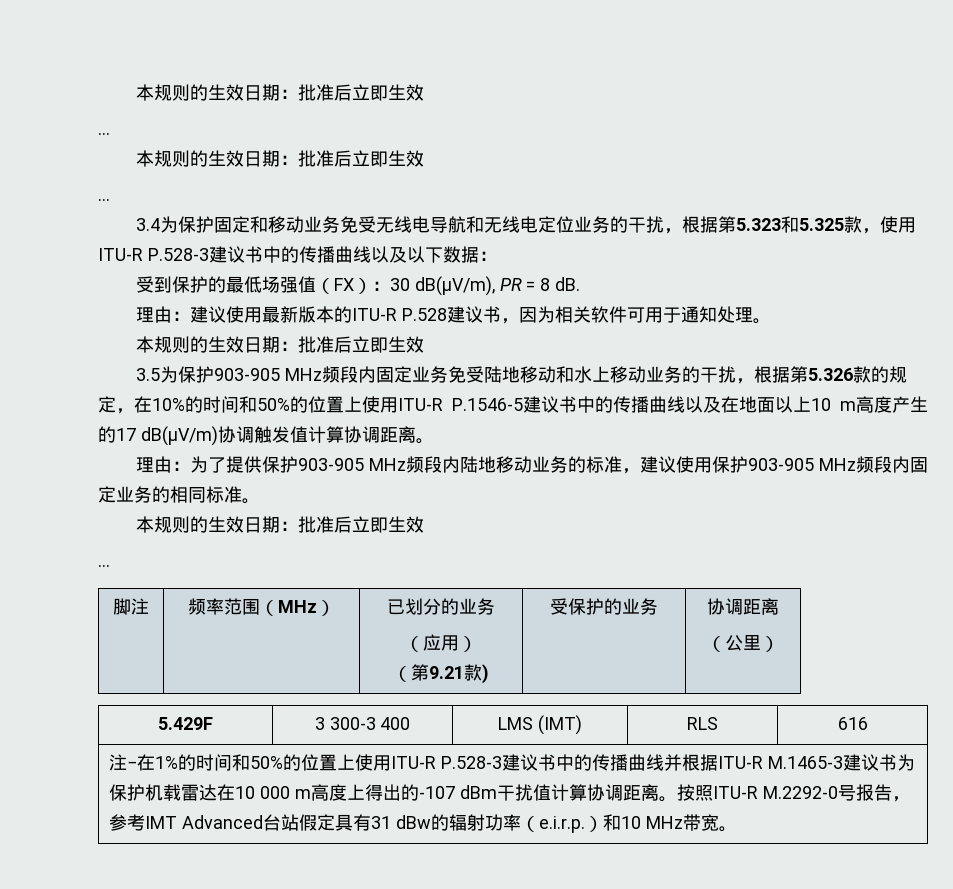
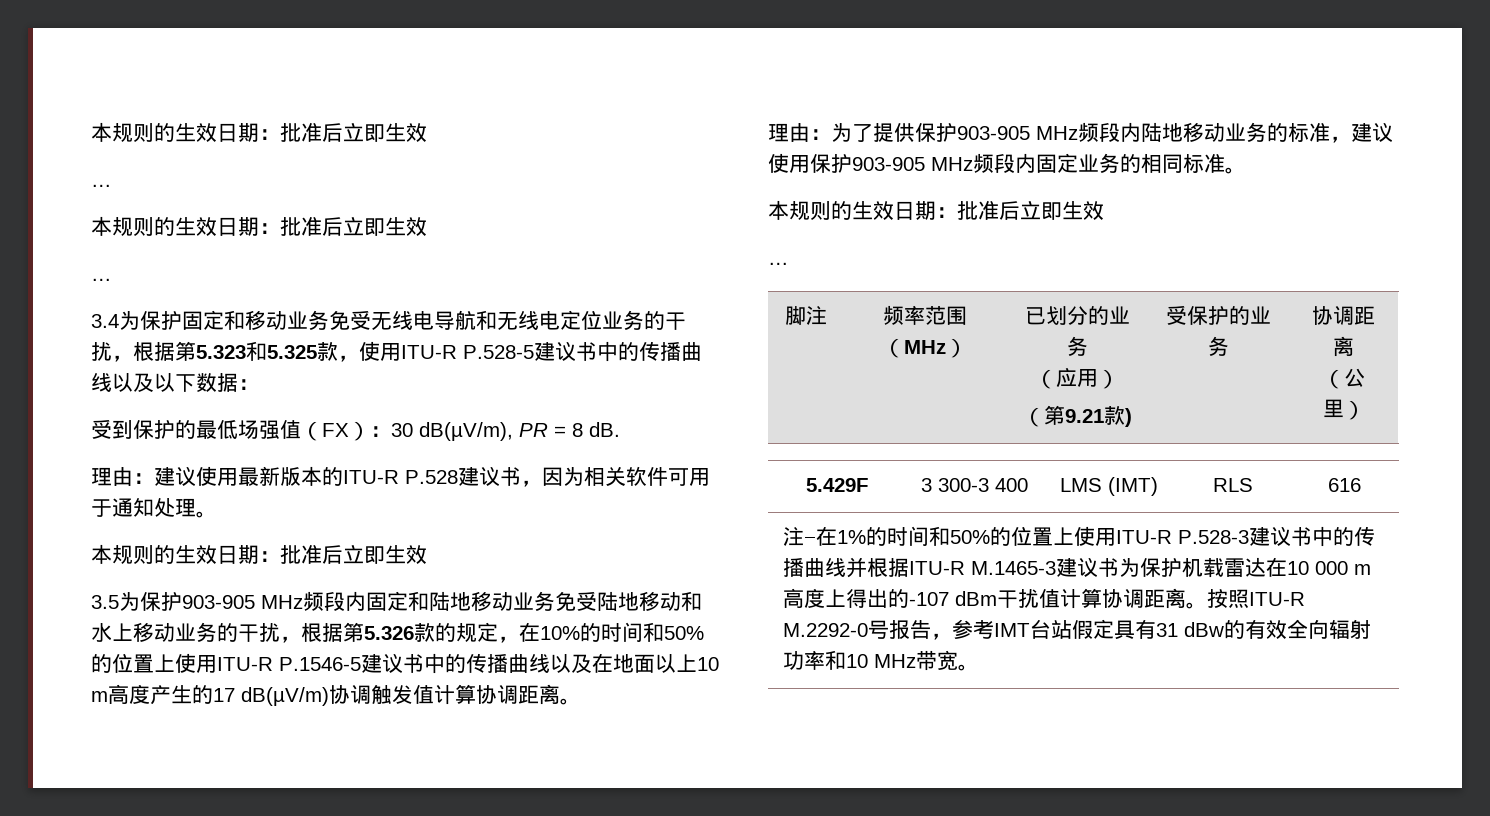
- 3.4为保护固定和移动业务免受无线电导航和无线电定位业务的干扰，根据第5.323和5.325款，使用ITU-R P.528-3建议书中的传播曲线以及以下数据：
+ 3.4为保护固定和移动业务免受无线电导航和无线电定位业务的干扰，根据第5.323和5.325款，使用ITU-R P.528-5建议书中的传播曲线以及以下数据：
- 3.5为保护903-905 MHz频段内固定业务免受陆地移动和水上移动业务的干扰，根据第5.326款的规定，在10%的时间和50%的位置上使用ITU-R P.1546-5建议书中的传播曲线以及在地面以上10 m高度产生的17 dB(µV/m)协调触发值计算协调距离。
+ 3.5为保护903-905 MHz频段内固定和陆地移动业务免受陆地移动和水上移动业务的干扰，根据第5.326款的规定，在10%的时间和50%的位置上使用ITU-R P.1546-5建议书中的传播曲线以及在地面以上10 m高度产生的17 dB(µV/m)协调触发值计算协调距离。
- 按照ITU-R M.2292-0号报告，参考IMT Advanced台站假定具有31 dBw的辐射功率（e.i.r.p.）和10 MHz带宽。
+ 按照ITU-R M.2292-0号报告，参考IMT台站假定具有31 dBw的有效全向辐射功率和10 MHz带宽。

